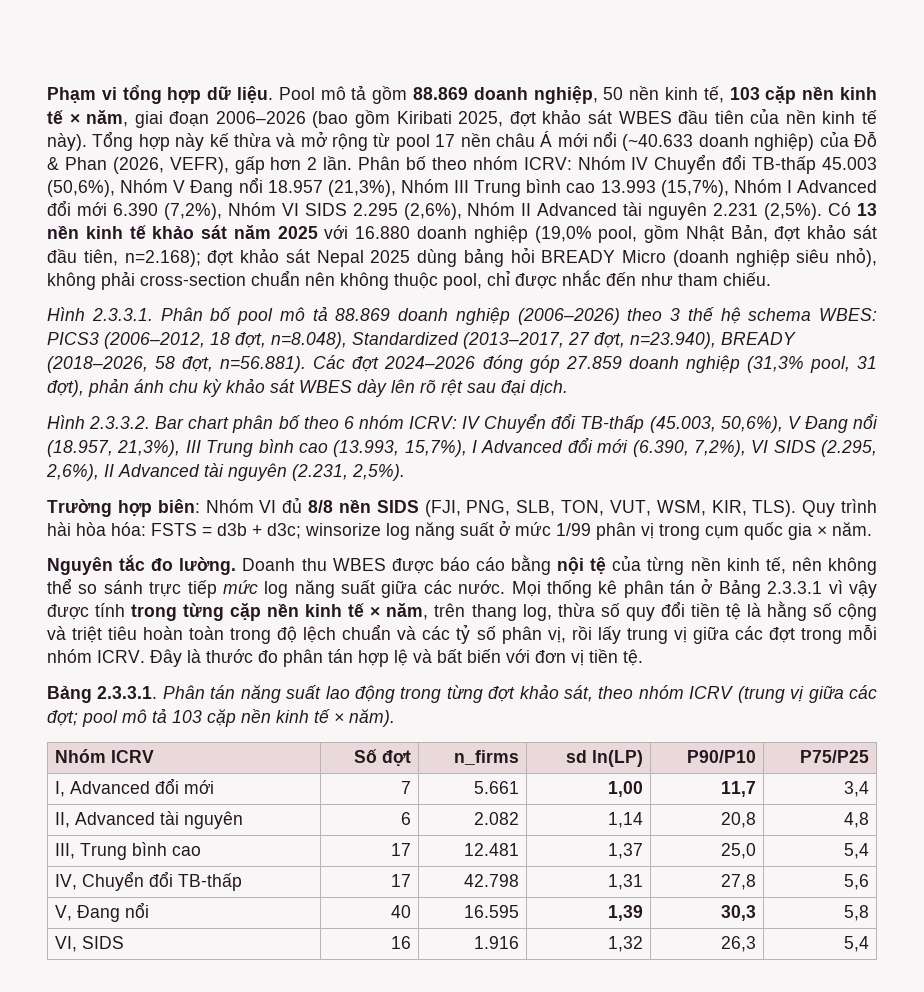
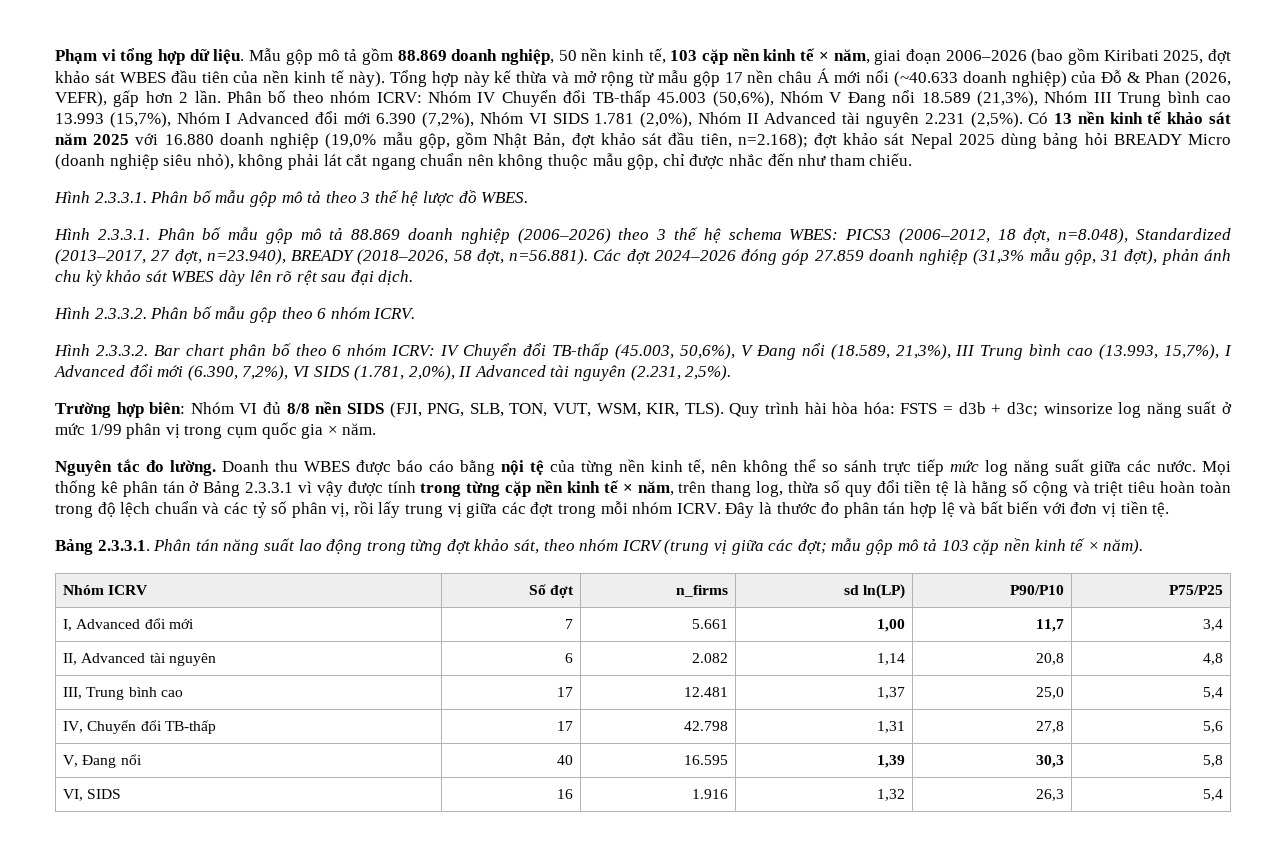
- Pool mô tả gồm 88.869 doanh nghiệp, 50 nền kinh tế, 103 cặp nền kinh tế × năm, giai đoạn 2006–2026 (bao gồm Kiribati 2025, đợt khảo sát WBES đầu tiên của nền kinh tế này).
+ Mẫu gộp mô tả gồm 88.869 doanh nghiệp, 50 nền kinh tế, 103 cặp nền kinh tế × năm, giai đoạn 2006–2026 (bao gồm Kiribati 2025, đợt khảo sát WBES đầu tiên của nền kinh tế này).
- Tổng hợp này kế thừa và mở rộng từ pool 17 nền châu Á mới nổi (~40.633 doanh nghiệp) của Đỗ & Phan (2026, VEFR), gấp hơn 2 lần.
+ Tổng hợp này kế thừa và mở rộng từ mẫu gộp 17 nền châu Á mới nổi (~40.633 doanh nghiệp) của Đỗ & Phan (2026, VEFR), gấp hơn 2 lần.
- Phân bố theo nhóm ICRV: Nhóm IV Chuyển đổi TB-thấp 45.003 (50,6%), Nhóm V Đang nổi 18.957 (21,3%), Nhóm III Trung bình cao 13.993 (15,7%), Nhóm I Advanced đổi mới 6.390 (7,2%), Nhóm VI SIDS 2.295 (2,6%), Nhóm II Advanced tài nguyên 2.231 (2,5%).
+ Phân bố theo nhóm ICRV: Nhóm IV Chuyển đổi TB-thấp 45.003 (50,6%), Nhóm V Đang nổi 18.589 (21,3%), Nhóm III Trung bình cao 13.993 (15,7%), Nhóm I Advanced đổi mới 6.390 (7,2%), Nhóm VI SIDS 1.781 (2,0%), Nhóm II Advanced tài nguyên 2.231 (2,5%).
- Có 13 nền kinh tế khảo sát năm 2025 với 16.880 doanh nghiệp (19,0% pool, gồm Nhật Bản, đợt khảo sát đầu tiên, n=2.168); đợt khảo sát Nepal 2025 dùng bảng hỏi BREADY Micro (doanh nghiệp siêu nhỏ), không phải cross-section chuẩn nên không thuộc pool, chỉ được nhắc đến như tham chiếu.
+ Có 13 nền kinh tế khảo sát năm 2025 với 16.880 doanh nghiệp (19,0% mẫu gộp, gồm Nhật Bản, đợt khảo sát đầu tiên, n=2.168); đợt khảo sát Nepal 2025 dùng bảng hỏi BREADY Micro (doanh nghiệp siêu nhỏ), không phải lát cắt ngang chuẩn nên không thuộc mẫu gộp, chỉ được nhắc đến như tham chiếu.
- Hình 2.3.3.1. Phân bố pool mô tả 88.869 doanh nghiệp (2006–2026) theo 3 thế hệ schema WBES: PICS3 (2006–2012, 18 đợt, n=8.048), Standardized (2013–2017, 27 đợt, n=23.940), BREADY (2018–2026, 58 đợt, n=56.881). Các đợt 2024–2026 đóng góp 27.859 doanh nghiệp (31,3% pool, 31 đợt), phản ánh chu kỳ khảo sát WBES dày lên rõ rệt sau đại dịch.
+ Hình 2.3.3.1. Phân bố mẫu gộp mô tả theo 3 thế hệ lược đồ WBES.
+ Hình 2.3.3.1. Phân bố mẫu gộp mô tả 88.869 doanh nghiệp (2006–2026) theo 3 thế hệ schema WBES: PICS3 (2006–2012, 18 đợt, n=8.048), Standardized (2013–2017, 27 đợt, n=23.940), BREADY (2018–2026, 58 đợt, n=56.881). Các đợt 2024–2026 đóng góp 27.859 doanh nghiệp (31,3% mẫu gộp, 31 đợt), phản ánh chu kỳ khảo sát WBES dày lên rõ rệt sau đại dịch.
+ Hình 2.3.3.2. Phân bố mẫu gộp theo 6 nhóm ICRV.
- Hình 2.3.3.2. Bar chart phân bố theo 6 nhóm ICRV: IV Chuyển đổi TB-thấp (45.003, 50,6%), V Đang nổi (18.957, 21,3%), III Trung bình cao (13.993, 15,7%), I Advanced đổi mới (6.390, 7,2%), VI SIDS (2.295, 2,6%), II Advanced tài nguyên (2.231, 2,5%).
+ Hình 2.3.3.2. Bar chart phân bố theo 6 nhóm ICRV: IV Chuyển đổi TB-thấp (45.003, 50,6%), V Đang nổi (18.589, 21,3%), III Trung bình cao (13.993, 15,7%), I Advanced đổi mới (6.390, 7,2%), VI SIDS (1.781, 2,0%), II Advanced tài nguyên (2.231, 2,5%).
- Bảng 2.3.3.1. Phân tán năng suất lao động trong từng đợt khảo sát, theo nhóm ICRV (trung vị giữa các đợt; pool mô tả 103 cặp nền kinh tế × năm).
+ Bảng 2.3.3.1. Phân tán năng suất lao động trong từng đợt khảo sát, theo nhóm ICRV (trung vị giữa các đợt; mẫu gộp mô tả 103 cặp nền kinh tế × năm).

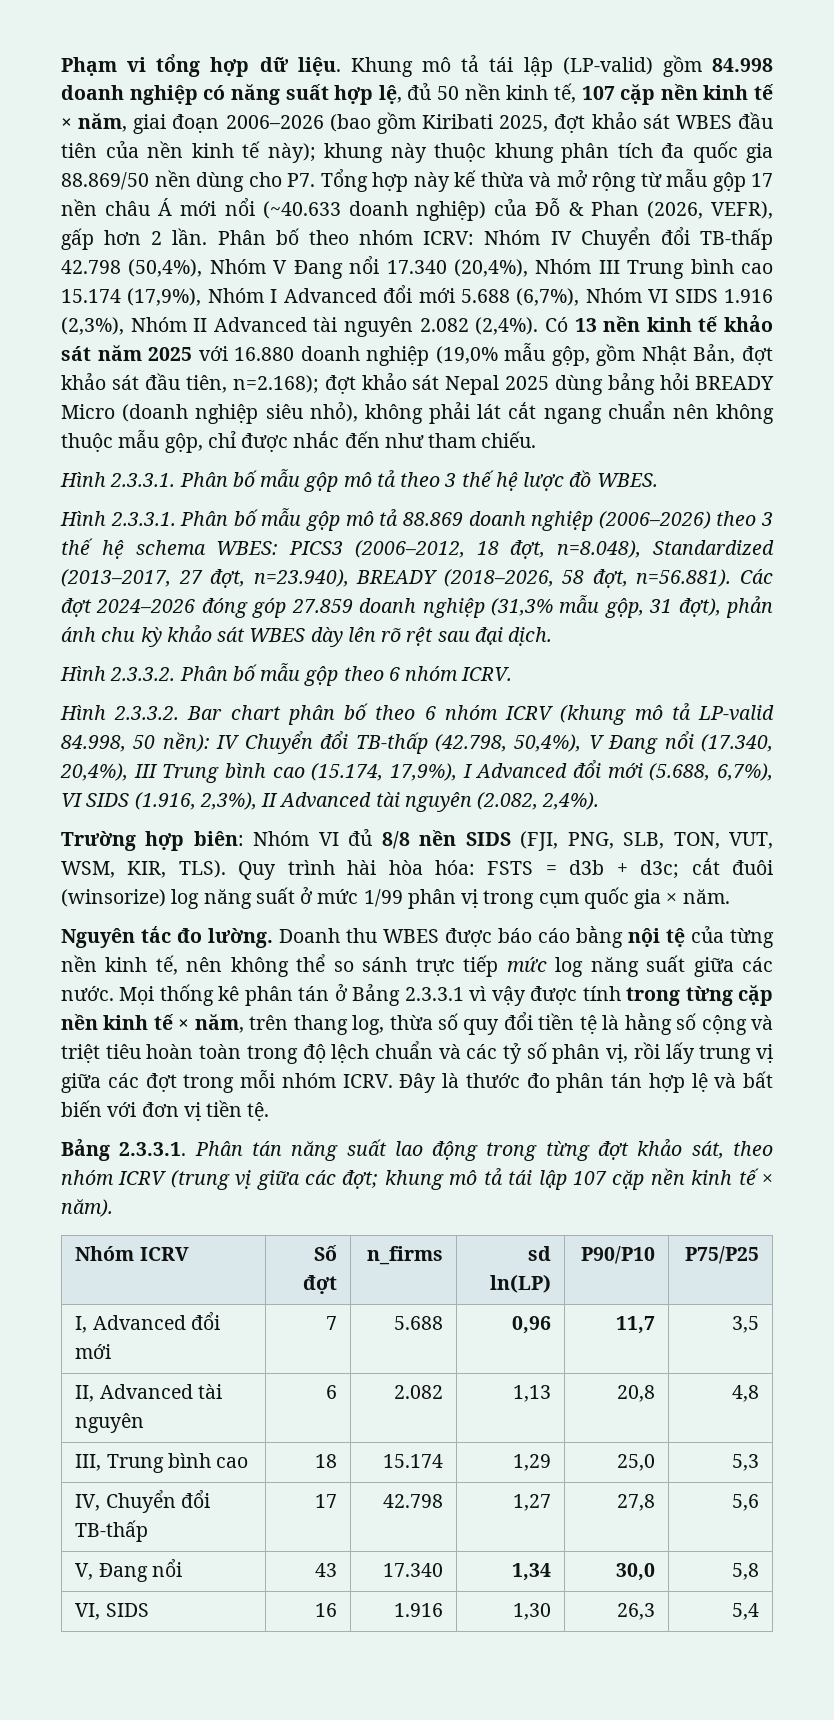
- Mẫu gộp mô tả gồm 88.869 doanh nghiệp, 50 nền kinh tế, 103 cặp nền kinh tế × năm, giai đoạn 2006–2026 (bao gồm Kiribati 2025, đợt khảo sát WBES đầu tiên của nền kinh tế này). Tổng hợp này kế thừa và mở rộng từ mẫu gộp 17 nền châu Á mới nổi (~40.633 doanh nghiệp) của Đỗ & Phan (2026, VEFR), gấp hơn 2 lần.
+ Khung mô tả tái lập (LP-valid) gồm 84.998 doanh nghiệp có năng suất hợp lệ, đủ 50 nền kinh tế, 107 cặp nền kinh tế × năm, giai đoạn 2006–2026 (bao gồm Kiribati 2025, đợt khảo sát WBES đầu tiên của nền kinh tế này); khung này thuộc khung phân tích đa quốc gia 88.869/50 nền dùng cho P7. Tổng hợp này kế thừa và mở rộng từ mẫu gộp 17 nền châu Á mới nổi (~40.633 doanh nghiệp) của Đỗ & Phan (2026, VEFR), gấp hơn 2 lần.
- Phân bố theo nhóm ICRV: Nhóm IV Chuyển đổi TB-thấp 45.003 (50,6%), Nhóm V Đang nổi 18.589 (21,3%), Nhóm III Trung bình cao 13.993 (15,7%), Nhóm I Advanced đổi mới 6.390 (7,2%), Nhóm VI SIDS 1.781 (2,0%), Nhóm II Advanced tài nguyên 2.231 (2,5%).
+ Phân bố theo nhóm ICRV: Nhóm IV Chuyển đổi TB-thấp 42.798 (50,4%), Nhóm V Đang nổi 17.340 (20,4%), Nhóm III Trung bình cao 15.174 (17,9%), Nhóm I Advanced đổi mới 5.688 (6,7%), Nhóm VI SIDS 1.916 (2,3%), Nhóm II Advanced tài nguyên 2.082 (2,4%).
- Hình 2.3.3.2. Bar chart phân bố theo 6 nhóm ICRV: IV Chuyển đổi TB-thấp (45.003, 50,6%), V Đang nổi (18.589, 21,3%), III Trung bình cao (13.993, 15,7%), I Advanced đổi mới (6.390, 7,2%), VI SIDS (1.781, 2,0%), II Advanced tài nguyên (2.231, 2,5%).
+ Hình 2.3.3.2. Bar chart phân bố theo 6 nhóm ICRV (khung mô tả LP-valid 84.998, 50 nền): IV Chuyển đổi TB-thấp (42.798, 50,4%), V Đang nổi (17.340, 20,4%), III Trung bình cao (15.174, 17,9%), I Advanced đổi mới (5.688, 6,7%), VI SIDS (1.916, 2,3%), II Advanced tài nguyên (2.082, 2,4%).
- Quy trình hài hòa hóa: FSTS = d3b + d3c; winsorize log năng suất ở mức 1/99 phân vị trong cụm quốc gia × năm.
+ Quy trình hài hòa hóa: FSTS = d3b + d3c; cắt đuôi (winsorize) log năng suất ở mức 1/99 phân vị trong cụm quốc gia × năm.
- Bảng 2.3.3.1. Phân tán năng suất lao động trong từng đợt khảo sát, theo nhóm ICRV (trung vị giữa các đợt; mẫu gộp mô tả 103 cặp nền kinh tế × năm).
+ Bảng 2.3.3.1. Phân tán năng suất lao động trong từng đợt khảo sát, theo nhóm ICRV (trung vị giữa các đợt; khung mô tả tái lập 107 cặp nền kinh tế × năm).
- I, Advanced đổi mới | 7 | 5.661 | 1,00 | 11,7 | 3,4
+ I, Advanced đổi mới | 7 | 5.688 | 0,96 | 11,7 | 3,5
- II, Advanced tài nguyên | 6 | 2.082 | 1,14 | 20,8 | 4,8
+ II, Advanced tài nguyên | 6 | 2.082 | 1,13 | 20,8 | 4,8
- III, Trung bình cao | 17 | 12.481 | 1,37 | 25,0 | 5,4
+ III, Trung bình cao | 18 | 15.174 | 1,29 | 25,0 | 5,3
- IV, Chuyển đổi TB-thấp | 17 | 42.798 | 1,31 | 27,8 | 5,6
+ IV, Chuyển đổi TB-thấp | 17 | 42.798 | 1,27 | 27,8 | 5,6
- V, Đang nổi | 40 | 16.595 | 1,39 | 30,3 | 5,8
+ V, Đang nổi | 43 | 17.340 | 1,34 | 30,0 | 5,8
- VI, SIDS | 16 | 1.916 | 1,32 | 26,3 | 5,4
+ VI, SIDS | 16 | 1.916 | 1,30 | 26,3 | 5,4

